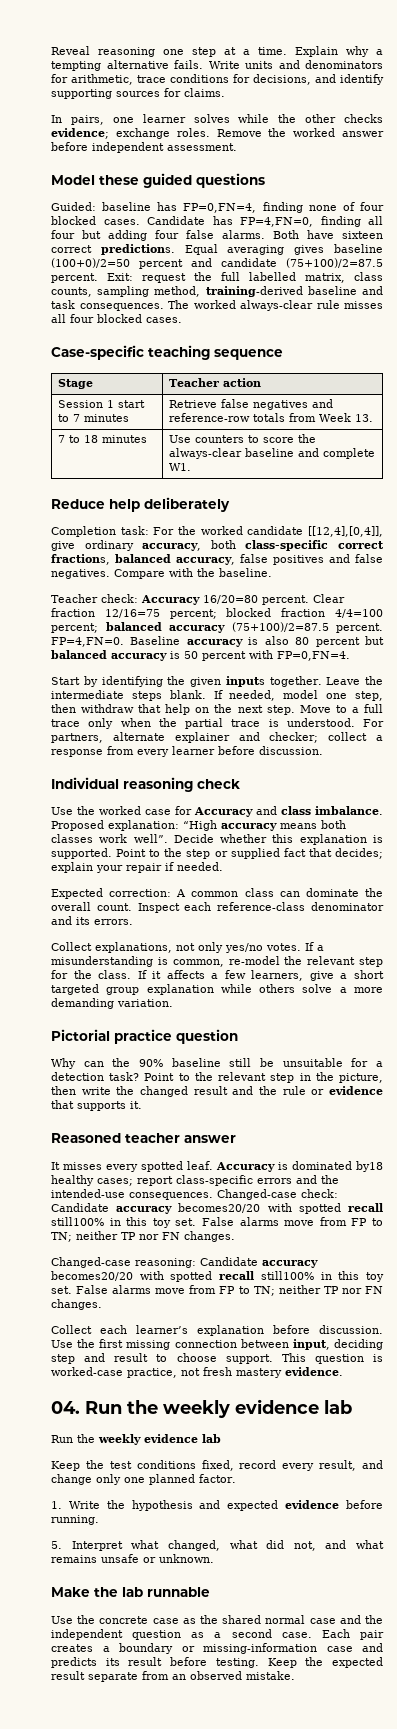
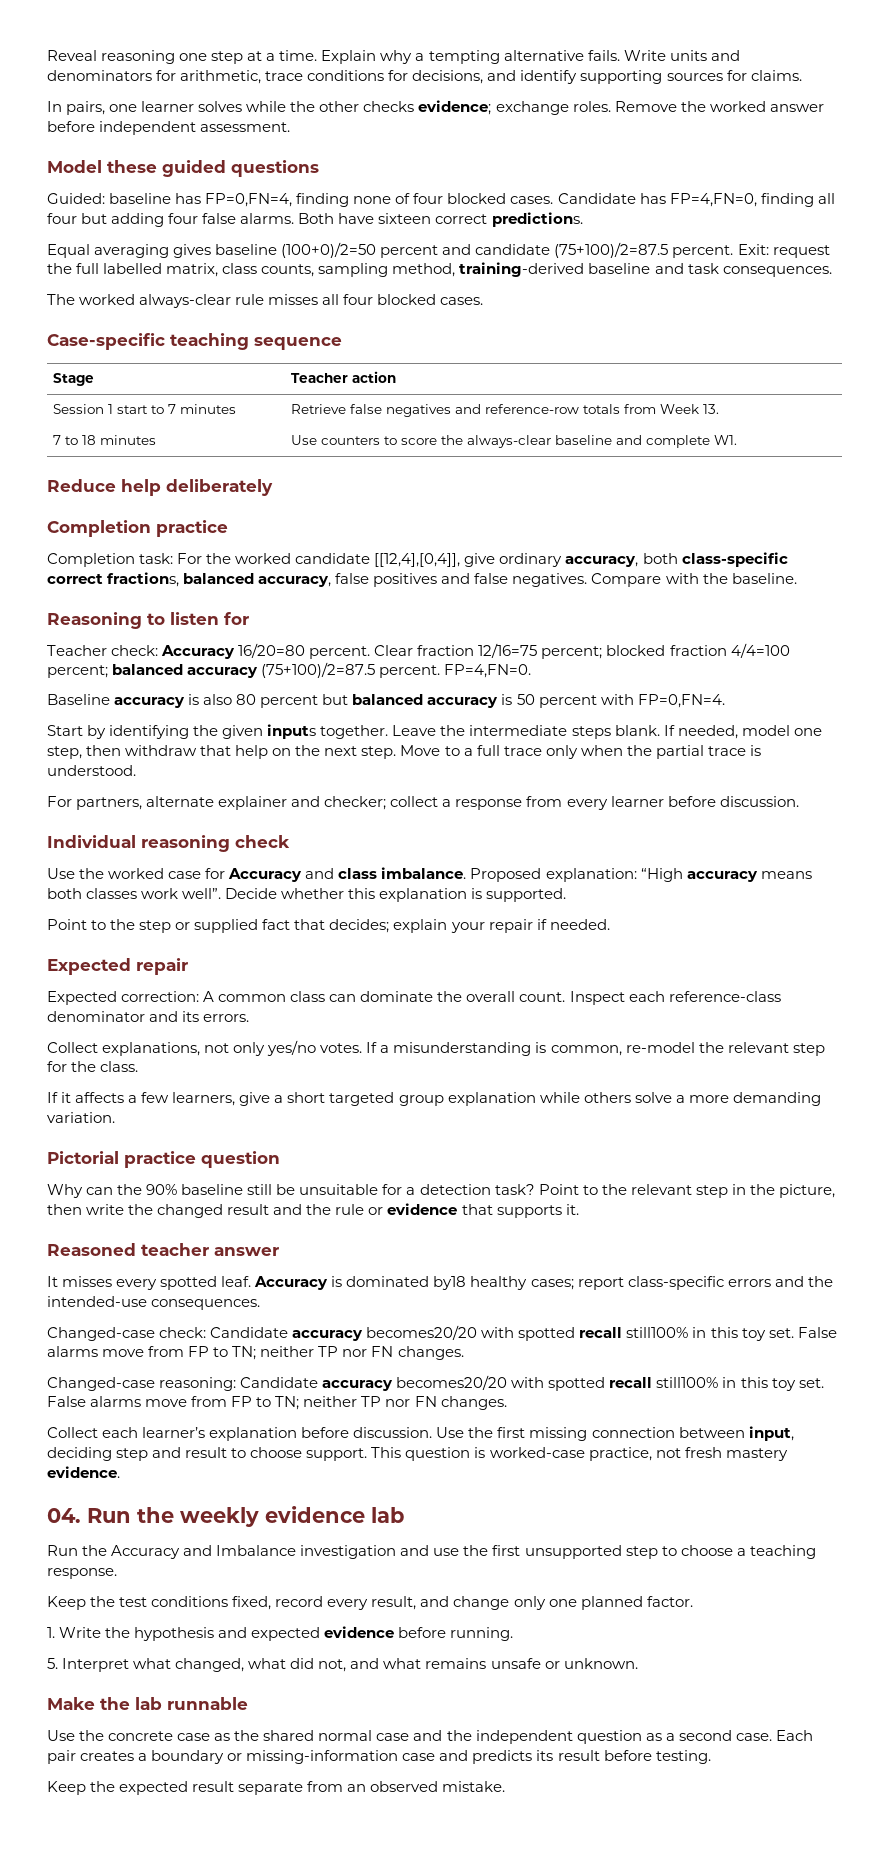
- Both have sixteen correct predictions. Equal averaging gives baseline (100+0)/2=50 percent and candidate (75+100)/2=87.5 percent.
+ Both have sixteen correct predictions.
+ Equal averaging gives baseline (100+0)/2=50 percent and candidate (75+100)/2=87.5 percent.
- Exit: request the full labelled matrix, class counts, sampling method, training-derived baseline and task consequences. The worked always-clear rule misses all four blocked cases.
+ Exit: request the full labelled matrix, class counts, sampling method, training-derived baseline and task consequences.
+ The worked always-clear rule misses all four blocked cases.
+ Completion practice
+ Reasoning to listen for
- FP=4,FN=0. Baseline accuracy is also 80 percent but balanced accuracy is 50 percent with FP=0,FN=4.
+ FP=4,FN=0.
+ Baseline accuracy is also 80 percent but balanced accuracy is 50 percent with FP=0,FN=4.
- Move to a full trace only when the partial trace is understood. For partners, alternate explainer and checker; collect a response from every learner before discussion.
+ Move to a full trace only when the partial trace is understood.
+ For partners, alternate explainer and checker; collect a response from every learner before discussion.
- Decide whether this explanation is supported. Point to the step or supplied fact that decides; explain your repair if needed.
+ Decide whether this explanation is supported.
+ Point to the step or supplied fact that decides; explain your repair if needed.
+ Expected repair
- If a misunderstanding is common, re-model the relevant step for the class. If it affects a few learners, give a short targeted group explanation while others solve a more demanding variation.
+ If a misunderstanding is common, re-model the relevant step for the class.
+ If it affects a few learners, give a short targeted group explanation while others solve a more demanding variation.
- Accuracy is dominated by18 healthy cases; report class-specific errors and the intended-use consequences. Changed-case check: Candidate accuracy becomes20/20 with spotted recall still100% in this toy set.
+ Accuracy is dominated by18 healthy cases; report class-specific errors and the intended-use consequences.
+ Changed-case check: Candidate accuracy becomes20/20 with spotted recall still100% in this toy set.
  04. Run the weekly evidence lab
- Run the weekly evidence lab
+ Run the Accuracy and Imbalance investigation and use the first unsupported step to choose a teaching response.
- Each pair creates a boundary or missing-information case and predicts its result before testing. Keep the expected result separate from an observed mistake.
+ Each pair creates a boundary or missing-information case and predicts its result before testing.
+ Keep the expected result separate from an observed mistake.

